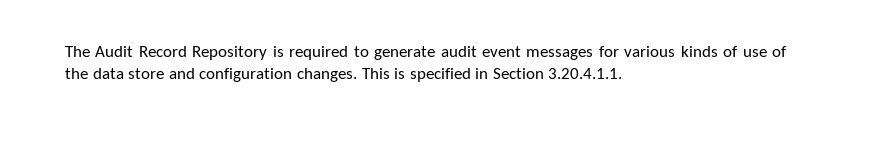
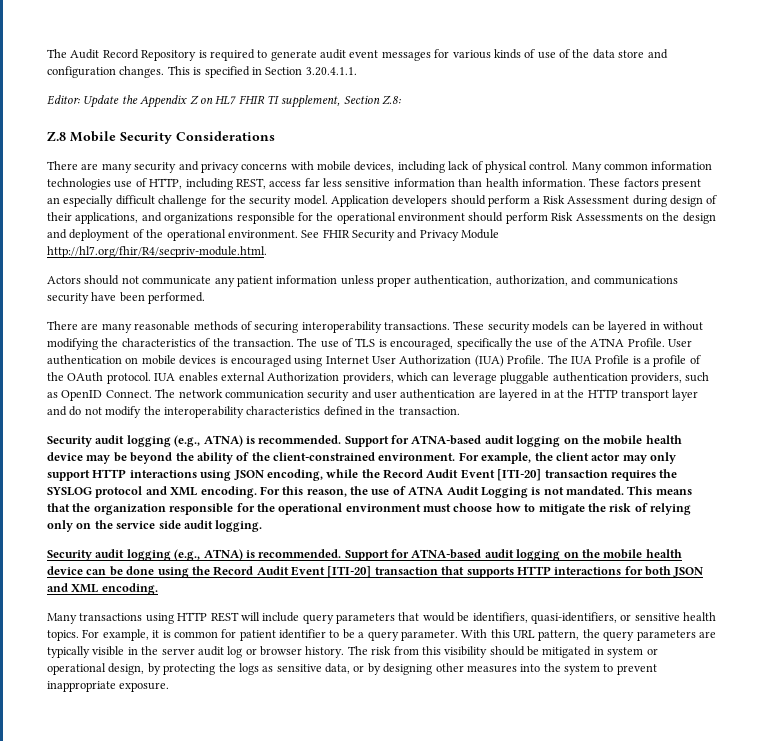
+ Editor: Update the Appendix Z on HL7 FHIR TI supplement, Section Z.8:
+ Z.8 Mobile Security Considerations
+ There are many security and privacy concerns with mobile devices, including lack of physical control. Many common information technologies use of HTTP, including REST, access far less sensitive information than health information. These factors present an especially difficult challenge for the security model. Application developers should perform a Risk Assessment during design of their applications, and organizations responsible for the operational environment should perform Risk Assessments on the design and deployment of the operational environment. See FHIR Security and Privacy Module http://hl7.org/fhir/R4/secpriv-module.html.
+ Actors should not communicate any patient information unless proper authentication, authorization, and communications security have been performed.
+ There are many reasonable methods of securing interoperability transactions. These security models can be layered in without modifying the characteristics of the transaction. The use of TLS is encouraged, specifically the use of the ATNA Profile. User authentication on mobile devices is encouraged using Internet User Authorization (IUA) Profile. The IUA Profile is a profile of the OAuth protocol. IUA enables external Authorization providers, which can leverage pluggable authentication providers, such as OpenID Connect. The network communication security and user authentication are layered in at the HTTP transport layer and do not modify the interoperability characteristics defined in the transaction.
+ Security audit logging (e.g., ATNA) is recommended. Support for ATNA-based audit logging on the mobile health device may be beyond the ability of the client-constrained environment. For example, the client actor may only support HTTP interactions using JSON encoding, while the Record Audit Event [ITI-20] transaction requires the SYSLOG protocol and XML encoding. For this reason, the use of ATNA Audit Logging is not mandated. This means that the organization responsible for the operational environment must choose how to mitigate the risk of relying only on the service side audit logging.
+ Security audit logging (e.g., ATNA) is recommended. Support for ATNA-based audit logging on the mobile health device can be done using the Record Audit Event [ITI-20] transaction that supports HTTP interactions for both JSON and XML encoding.
+ Many transactions using HTTP REST will include query parameters that would be identifiers, quasi-identifiers, or sensitive health topics. For example, it is common for patient identifier to be a query parameter. With this URL pattern, the query parameters are typically visible in the server audit log or browser history. The risk from this visibility should be mitigated in system or operational design, by protecting the logs as sensitive data, or by designing other measures into the system to prevent inappropriate exposure.

